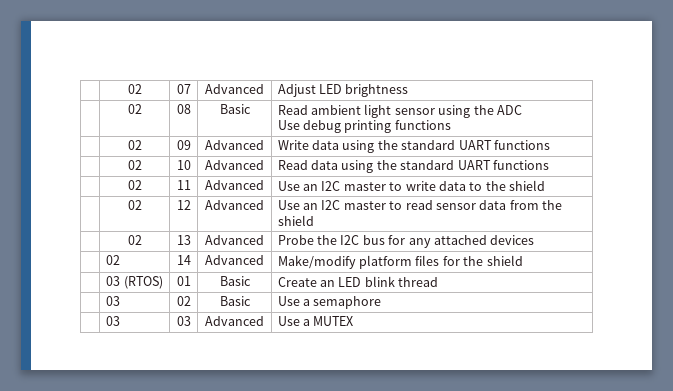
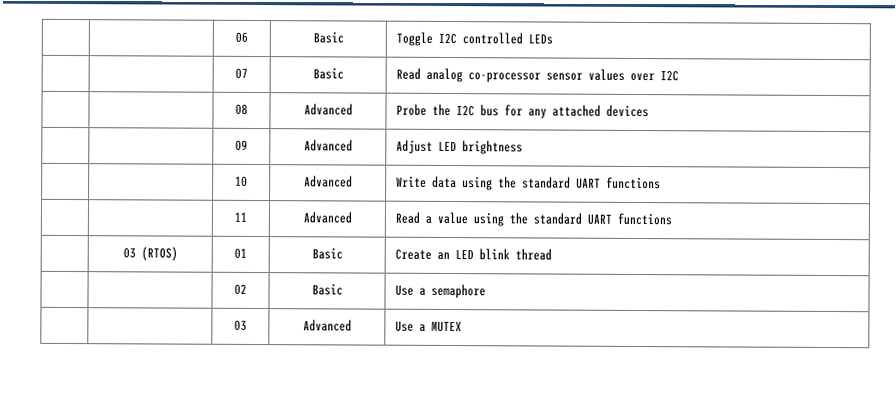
- | 02 | 07 | Advanced | Adjust LED brightness
- | 02 | 08 | Basic | Read ambient light sensor using the ADC
- Use debug printing functions
- | 02 | 09 | Advanced | Write data using the standard UART functions
- | 02 | 10 | Advanced | Read data using the standard UART functions
- | 02 | 11 | Advanced | Use an I2C master to write data to the shield
- | 02 | 12 | Advanced | Use an I2C master to read sensor data from the shield
- | 02 | 13 | Advanced | Probe the I2C bus for any attached devices
+ | | 06 | Basic | Toggle I2C controlled LEDs
+ | | 07 | Basic | Read analog co-processor sensor values over I2C
+ | | 08 | Advanced | Probe the I2C bus for any attached devices
- | 02 | 14 | Advanced | Make/modify platform files for the shield
+ | | 09 | Advanced | Adjust LED brightness
+ | | 10 | Advanced | Write data using the standard UART functions
+ | | 11 | Advanced | Read a value using the standard UART functions
- | 03 | 02 | Basic | Use a semaphore
+ | | 02 | Basic | Use a semaphore
- | 03 | 03 | Advanced | Use a MUTEX
+ | | 03 | Advanced | Use a MUTEX

